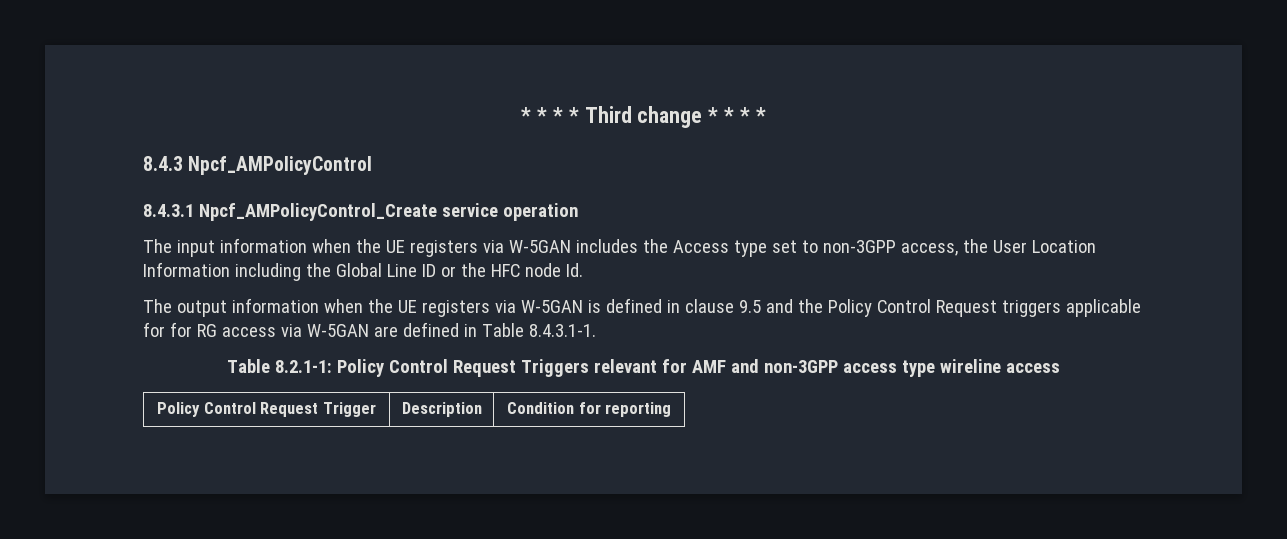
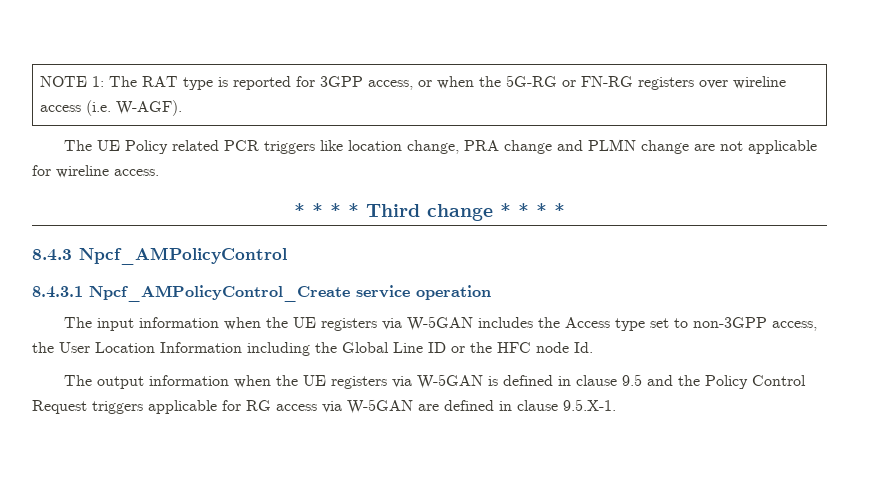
+ NOTE 1: The RAT type is reported for 3GPP access, or when the 5G-RG or FN-RG registers over wireline access (i.e. W-AGF).
+ The UE Policy related PCR triggers like location change, PRA change and PLMN change are not applicable for wireline access.
- The output information when the UE registers via W-5GAN is defined in clause 9.5 and the Policy Control Request triggers applicable for for RG access via W-5GAN are defined in Table 8.4.3.1-1.
- Table 8.2.1-1: Policy Control Request Triggers relevant for AMF and non-3GPP access type wireline access
- Policy Control Request Trigger | Description | Condition for reporting
+ The output information when the UE registers via W-5GAN is defined in clause 9.5 and the Policy Control Request triggers applicable for RG access via W-5GAN are defined in clause 9.5.X-1.

